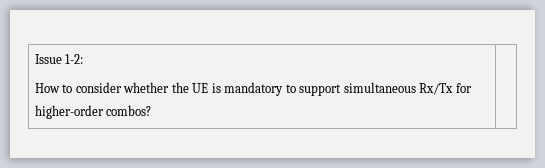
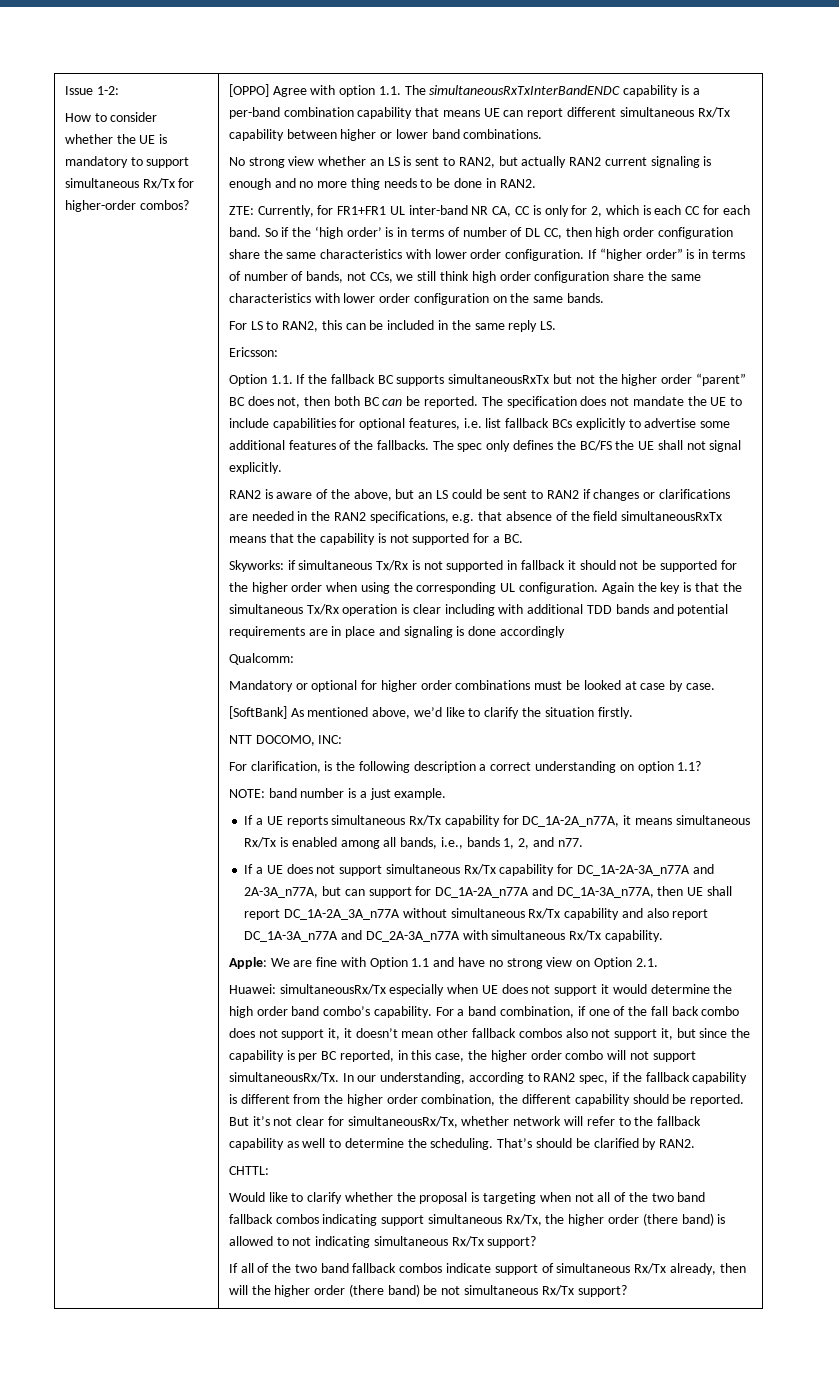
+ [OPPO] Agree with option 1.1. The simultaneousRxTxInterBandENDC capability is a per-band combination capability that means UE can report different simultaneous Rx/Tx capability between higher or lower band combinations.
+ No strong view whether an LS is sent to RAN2, but actually RAN2 current signaling is enough and no more thing needs to be done in RAN2.
+ ZTE: Currently, for FR1+FR1 UL inter-band NR CA, CC is only for 2, which is each CC for each band. So if the ‘high order’ is in terms of number of DL CC, then high order configuration share the same characteristics with lower order configuration. If “higher order” is in terms of number of bands, not CCs, we still think high order configuration share the same characteristics with lower order configuration on the same bands.
+ For LS to RAN2, this can be included in the same reply LS.
+ Ericsson:
+ Option 1.1. If the fallback BC supports simultaneousRxTx but not the higher order “parent” BC does not, then both BC can be reported. The specification does not mandate the UE to include capabilities for optional features, i.e. list fallback BCs explicitly to advertise some additional features of the fallbacks. The spec only defines the BC/FS the UE shall not signal explicitly.
+ RAN2 is aware of the above, but an LS could be sent to RAN2 if changes or clarifications are needed in the RAN2 specifications, e.g. that absence of the field simultaneousRxTx means that the capability is not supported for a BC.
+ Skyworks: if simultaneous Tx/Rx is not supported in fallback it should not be supported for the higher order when using the corresponding UL configuration. Again the key is that the simultaneous Tx/Rx operation is clear including with additional TDD bands and potential requirements are in place and signaling is done accordingly
+ Qualcomm:
+ Mandatory or optional for higher order combinations must be looked at case by case.
+ [SoftBank] As mentioned above, we’d like to clarify the situation firstly.
+ NTT DOCOMO, INC:
+ For clarification, is the following description a correct understanding on option 1.1?
+ NOTE: band number is a just example.
+ If a UE reports simultaneous Rx/Tx capability for DC_1A-2A_n77A, it means simultaneous Rx/Tx is enabled among all bands, i.e., bands 1, 2, and n77.
+ If a UE does not support simultaneous Rx/Tx capability for DC_1A-2A-3A_n77A and 2A-3A_n77A, but can support for DC_1A-2A_n77A and DC_1A-3A_n77A, then UE shall report DC_1A-2A_3A_n77A without simultaneous Rx/Tx capability and also report DC_1A-3A_n77A and DC_2A-3A_n77A with simultaneous Rx/Tx capability.
+ Apple: We are fine with Option 1.1 and have no strong view on Option 2.1.
+ Huawei: simultaneousRx/Tx especially when UE does not support it would determine the high order band combo’s capability. For a band combination, if one of the fall back combo does not support it, it doesn’t mean other fallback combos also not support it, but since the capability is per BC reported, in this case, the higher order combo will not support simultaneousRx/Tx. In our understanding, according to RAN2 spec, if the fallback capability is different from the higher order combination, the different capability should be reported. But it’s not clear for simultaneousRx/Tx, whether network will refer to the fallback capability as well to determine the scheduling. That’s should be clarified by RAN2.
+ CHTTL:
+ Would like to clarify whether the proposal is targeting when not all of the two band fallback combos indicating support simultaneous Rx/Tx, the higher order (there band) is allowed to not indicating simultaneous Rx/Tx support?
+ If all of the two band fallback combos indicate support of simultaneous Rx/Tx already, then will the higher order (there band) be not simultaneous Rx/Tx support?

